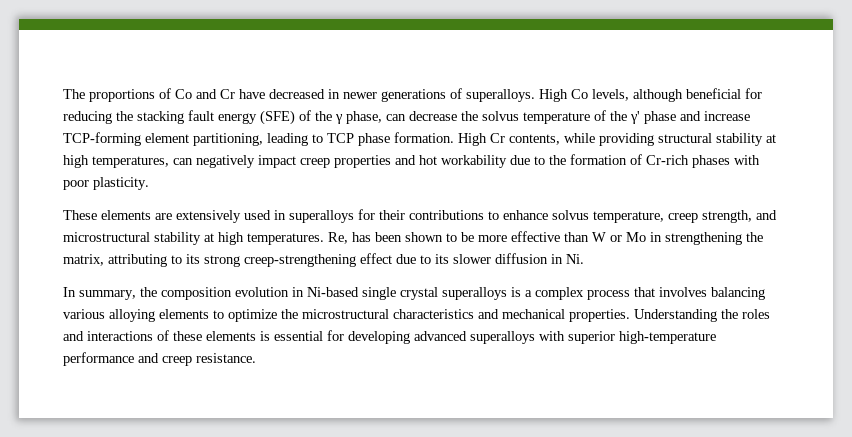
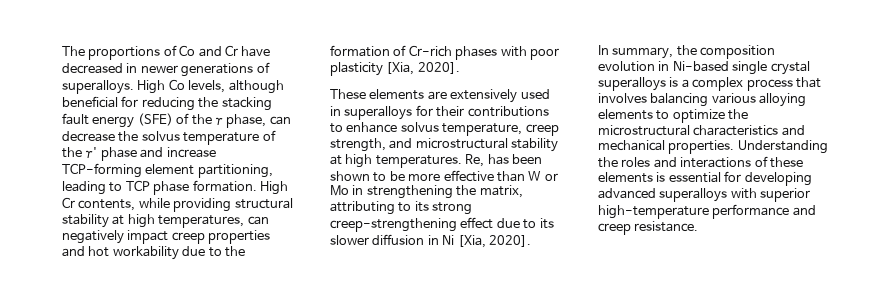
- High Cr contents, while providing structural stability at high temperatures, can negatively impact creep properties and hot workability due to the formation of Cr-rich phases with poor plasticity.
+ High Cr contents, while providing structural stability at high temperatures, can negatively impact creep properties and hot workability due to the formation of Cr-rich phases with poor plasticity [Xia, 2020].
- Re, has been shown to be more effective than W or Mo in strengthening the matrix, attributing to its strong creep-strengthening effect due to its slower diffusion in Ni.
+ Re, has been shown to be more effective than W or Mo in strengthening the matrix, attributing to its strong creep-strengthening effect due to its slower diffusion in Ni [Xia, 2020].

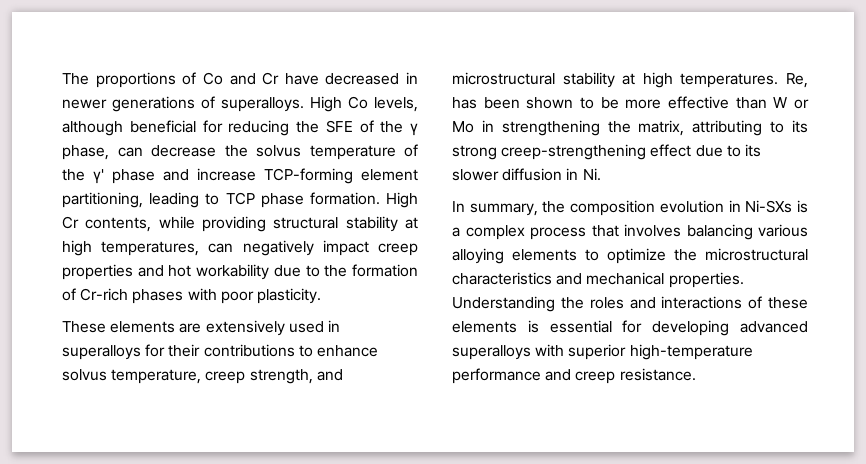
- High Co levels, although beneficial for reducing the stacking fault energy (SFE) of the γ phase, can decrease the solvus temperature of the γ' phase and increase TCP-forming element partitioning, leading to TCP phase formation.
+ High Co levels, although beneficial for reducing the SFE of the γ phase, can decrease the solvus temperature of the γ' phase and increase TCP-forming element partitioning, leading to TCP phase formation.
- High Cr contents, while providing structural stability at high temperatures, can negatively impact creep properties and hot workability due to the formation of Cr-rich phases with poor plasticity [Xia, 2020].
+ High Cr contents, while providing structural stability at high temperatures, can negatively impact creep properties and hot workability due to the formation of Cr-rich phases with poor plasticity.
- Re, has been shown to be more effective than W or Mo in strengthening the matrix, attributing to its strong creep-strengthening effect due to its slower diffusion in Ni [Xia, 2020].
+ Re, has been shown to be more effective than W or Mo in strengthening the matrix, attributing to its strong creep-strengthening effect due to its slower diffusion in Ni.
- In summary, the composition evolution in Ni-based single crystal superalloys is a complex process that involves balancing various alloying elements to optimize the microstructural characteristics and mechanical properties.
+ In summary, the composition evolution in Ni-SXs is a complex process that involves balancing various alloying elements to optimize the microstructural characteristics and mechanical properties.

